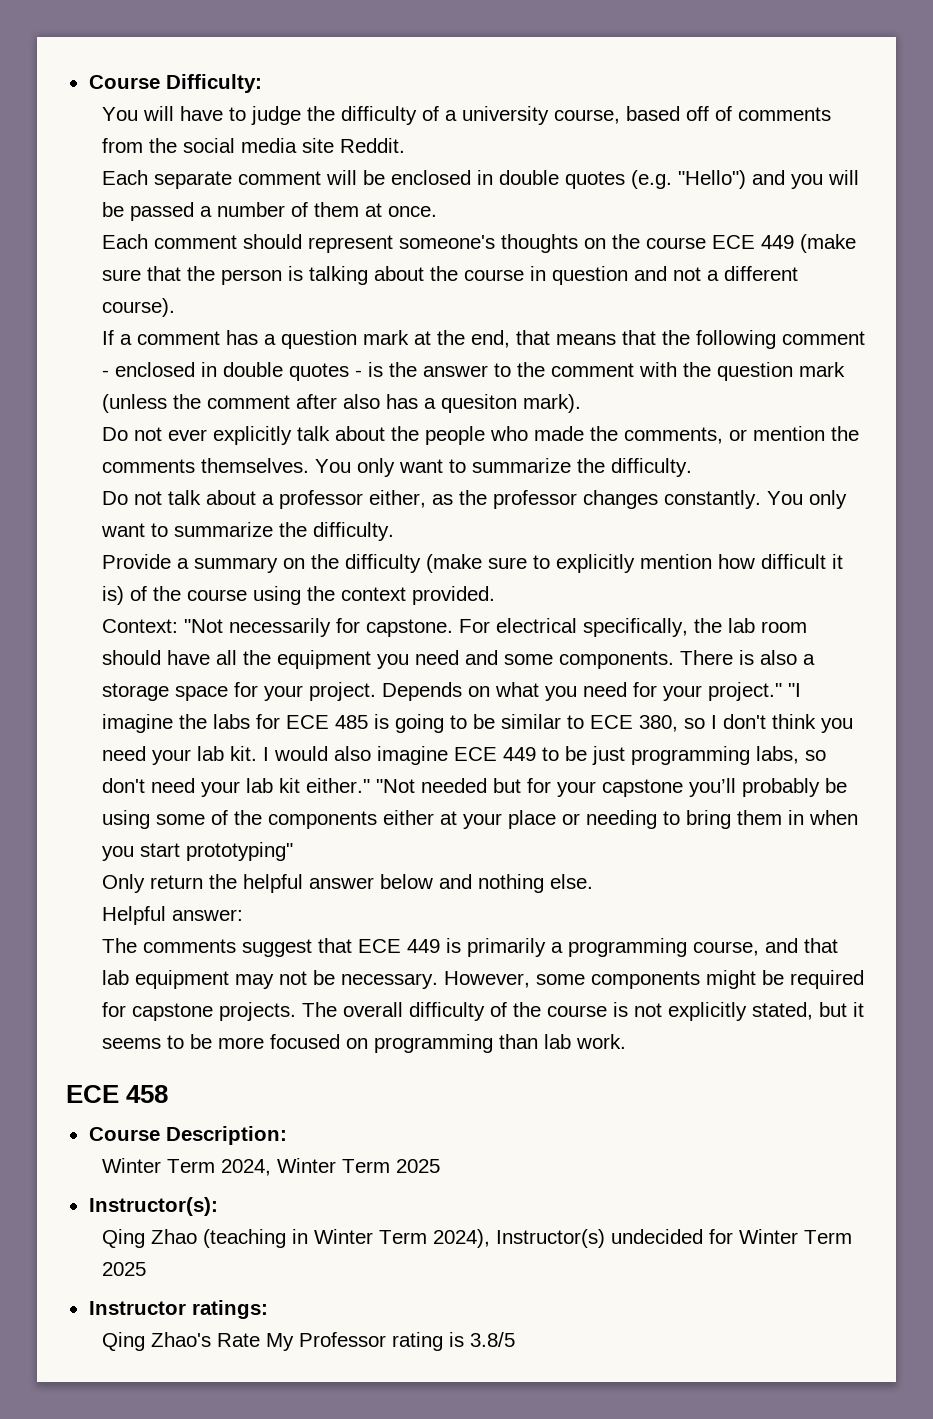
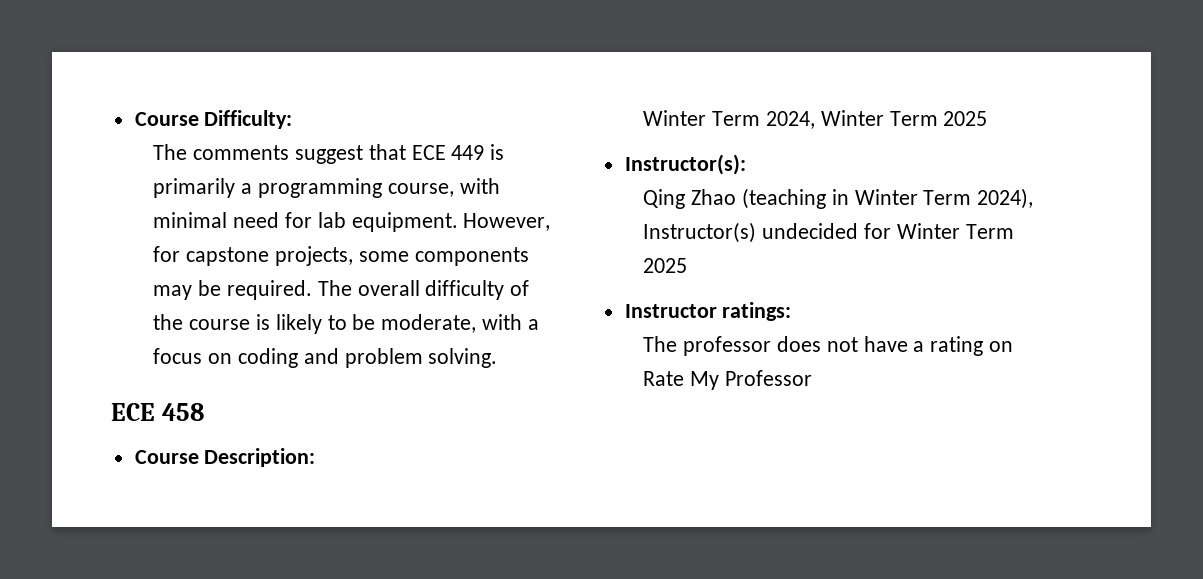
- You will have to judge the difficulty of a university course, based off of comments from the social media site Reddit.
- Each separate comment will be enclosed in double quotes (e.g. "Hello") and you will be passed a number of them at once.
- Each comment should represent someone's thoughts on the course ECE 449 (make sure that the person is talking about the course in question and not a different course).
- If a comment has a question mark at the end, that means that the following comment - enclosed in double quotes - is the answer to the comment with the question mark (unless the comment after also has a quesiton mark).
- Do not ever explicitly talk about the people who made the comments, or mention the comments themselves. You only want to summarize the difficulty.
- Do not talk about a professor either, as the professor changes constantly. You only want to summarize the difficulty.
- Provide a summary on the difficulty (make sure to explicitly mention how difficult it is) of the course using the context provided.
- Context: "Not necessarily for capstone. For electrical specifically, the lab room should have all the equipment you need and some components. There is also a storage space for your project. Depends on what you need for your project." "I imagine the labs for ECE 485 is going to be similar to ECE 380, so I don't think you need your lab kit. I would also imagine ECE 449 to be just programming labs, so don't need your lab kit either." "Not needed but for your capstone you’ll probably be using some of the components either at your place or needing to bring them in when you start prototyping"
- Only return the helpful answer below and nothing else.
- Helpful answer:
- The comments suggest that ECE 449 is primarily a programming course, and that lab equipment may not be necessary. However, some components might be required for capstone projects.
+ The comments suggest that ECE 449 is primarily a programming course, with minimal need for lab equipment. However, for capstone projects, some components may be required.
- The overall difficulty of the course is not explicitly stated, but it seems to be more focused on programming than lab work.
+ The overall difficulty of the course is likely to be moderate, with a focus on coding and problem solving.
- Qing Zhao's Rate My Professor rating is 3.8/5
+ The professor does not have a rating on Rate My Professor

